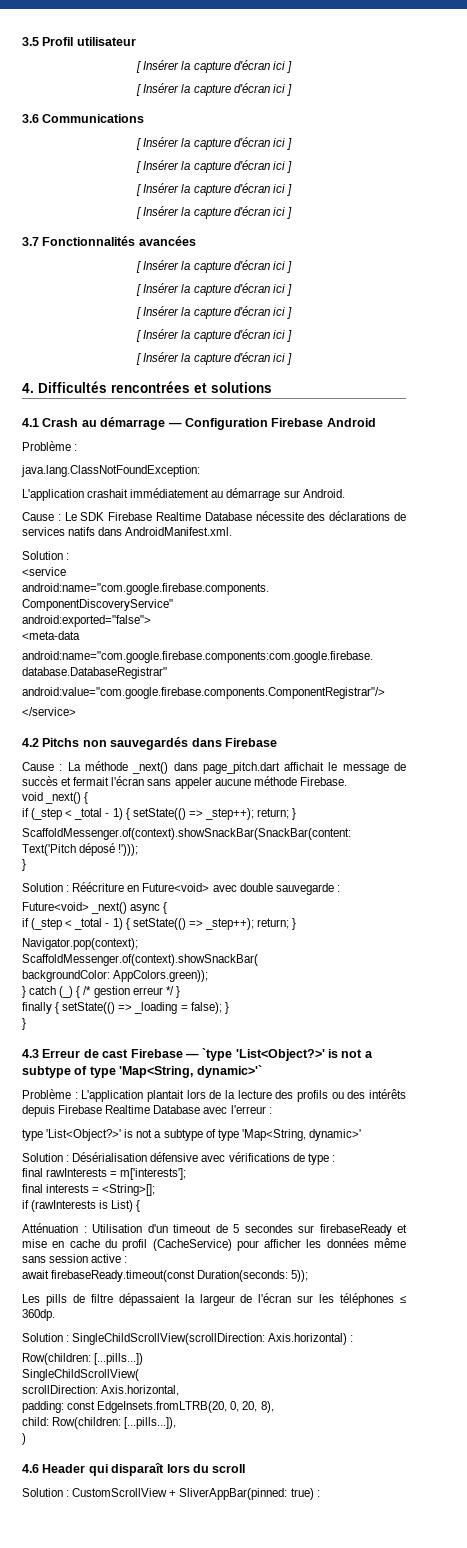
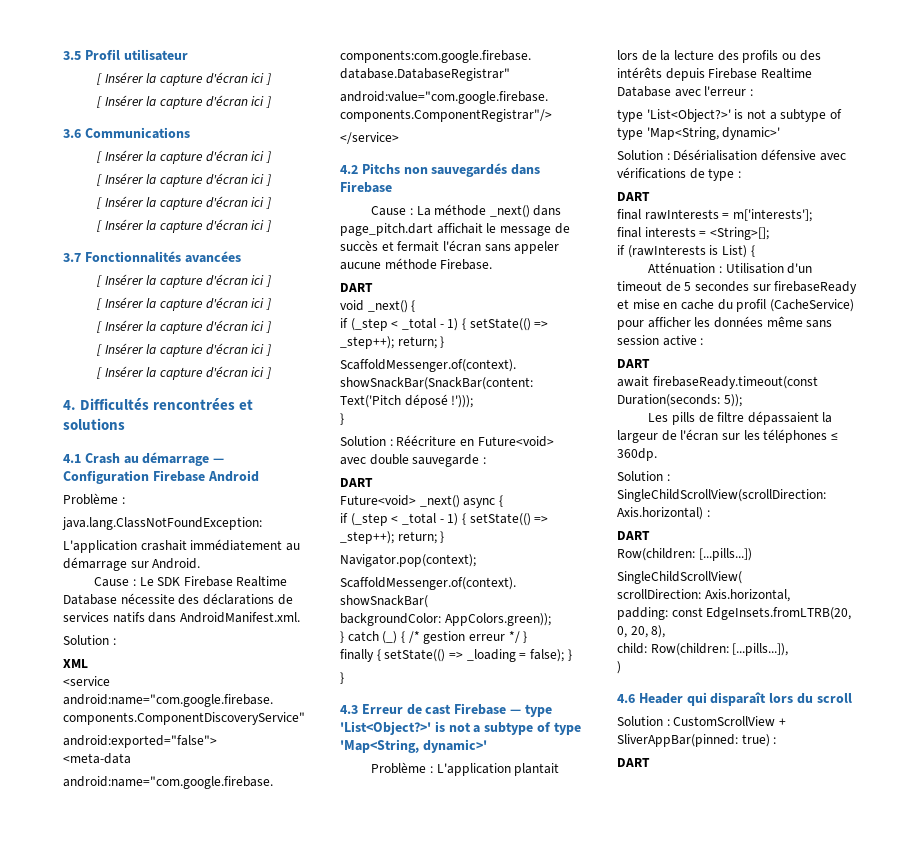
+ XML
  Cause : La méthode _next() dans page_pitch.dart affichait le message de succès et fermait l'écran sans appeler aucune méthode Firebase.
+ DART
  Solution : Réécriture en Future<void> avec double sauvegarde :
+ DART
- 4.3 Erreur de cast Firebase — `type 'List<Object?>' is not a subtype of type 'Map<String, dynamic>'`
+ 4.3 Erreur de cast Firebase — type 'List<Object?>' is not a subtype of type 'Map<String, dynamic>'
  Solution : Désérialisation défensive avec vérifications de type :
+ DART
  Atténuation : Utilisation d'un timeout de 5 secondes sur firebaseReady et mise en cache du profil (CacheService) pour afficher les données même sans session active :
+ DART
  Solution : SingleChildScrollView(scrollDirection: Axis.horizontal) :
+ DART
  Solution : CustomScrollView + SliverAppBar(pinned: true) :
+ DART

